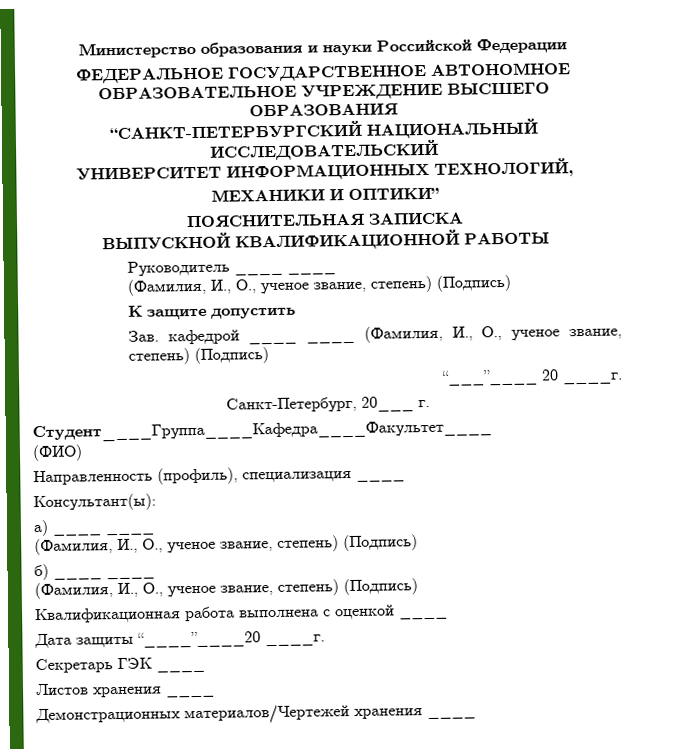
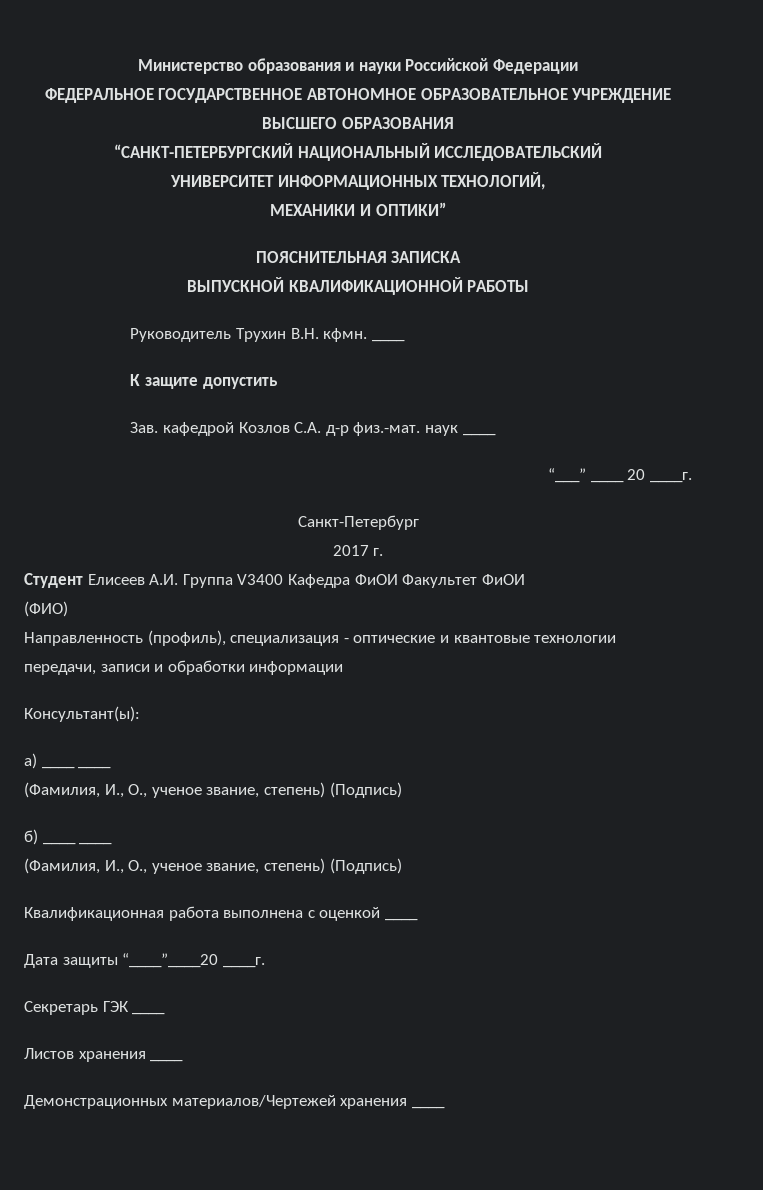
- Руководитель ____ ____
- (Фамилия, И., О., ученое звание, степень) (Подпись)
+ Руководитель Трухин В.Н. кфмн. ____
- Зав. кафедрой ____ ____ (Фамилия, И., О., ученое звание, степень) (Подпись)
- “___”____ 20 ____г.
+ Зав. кафедрой Козлов С.А. д-р физ.-мат. наук ____
+ “___” ____ 20 ____г.
- Санкт-Петербург, 20___ г.
+ Санкт-Петербург
+ 2017 г.
- Студент____Группа____Кафедра____Факультет____
+ Студент Елисеев А.И. Группа V3400 Кафедра ФиОИ Факультет ФиОИ
  (ФИО)
- Направленность (профиль), специализация ____
+ Направленность (профиль), специализация - оптические и квантовые технологии передачи, записи и обработки информации

